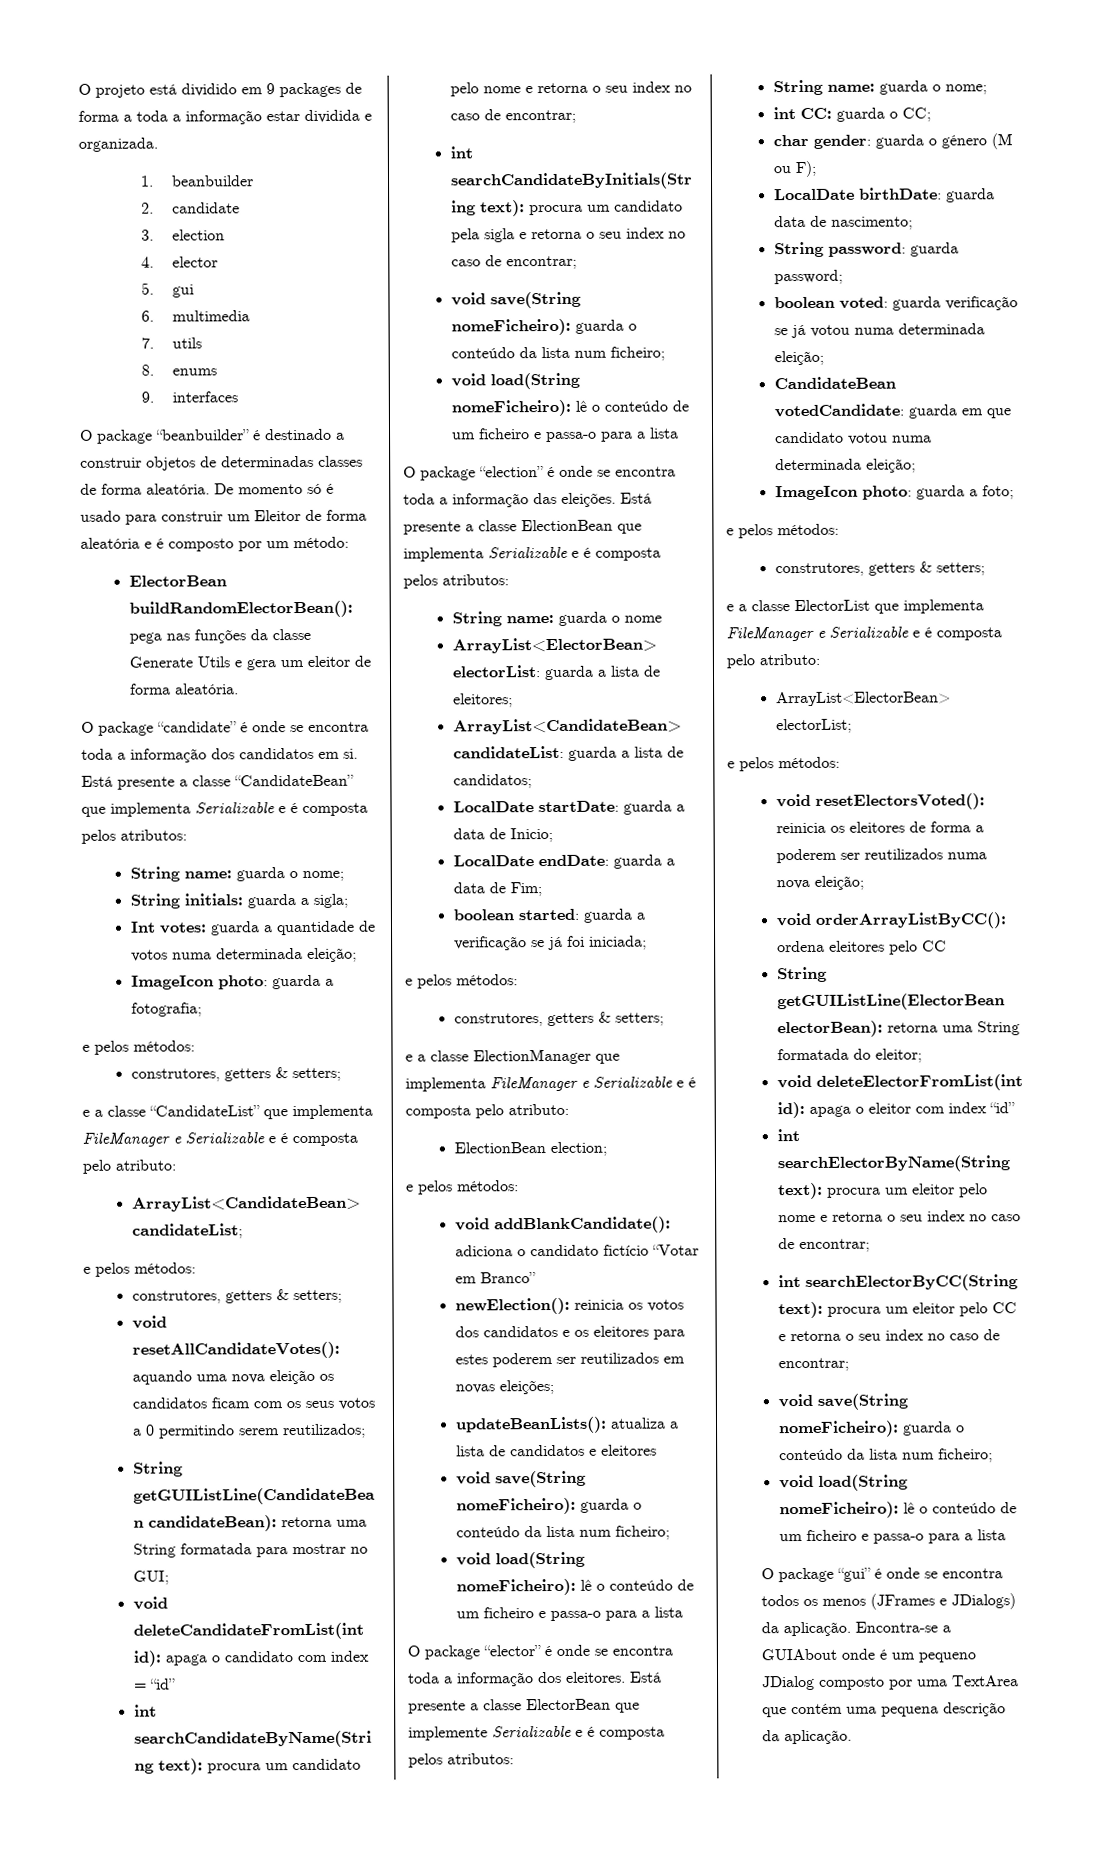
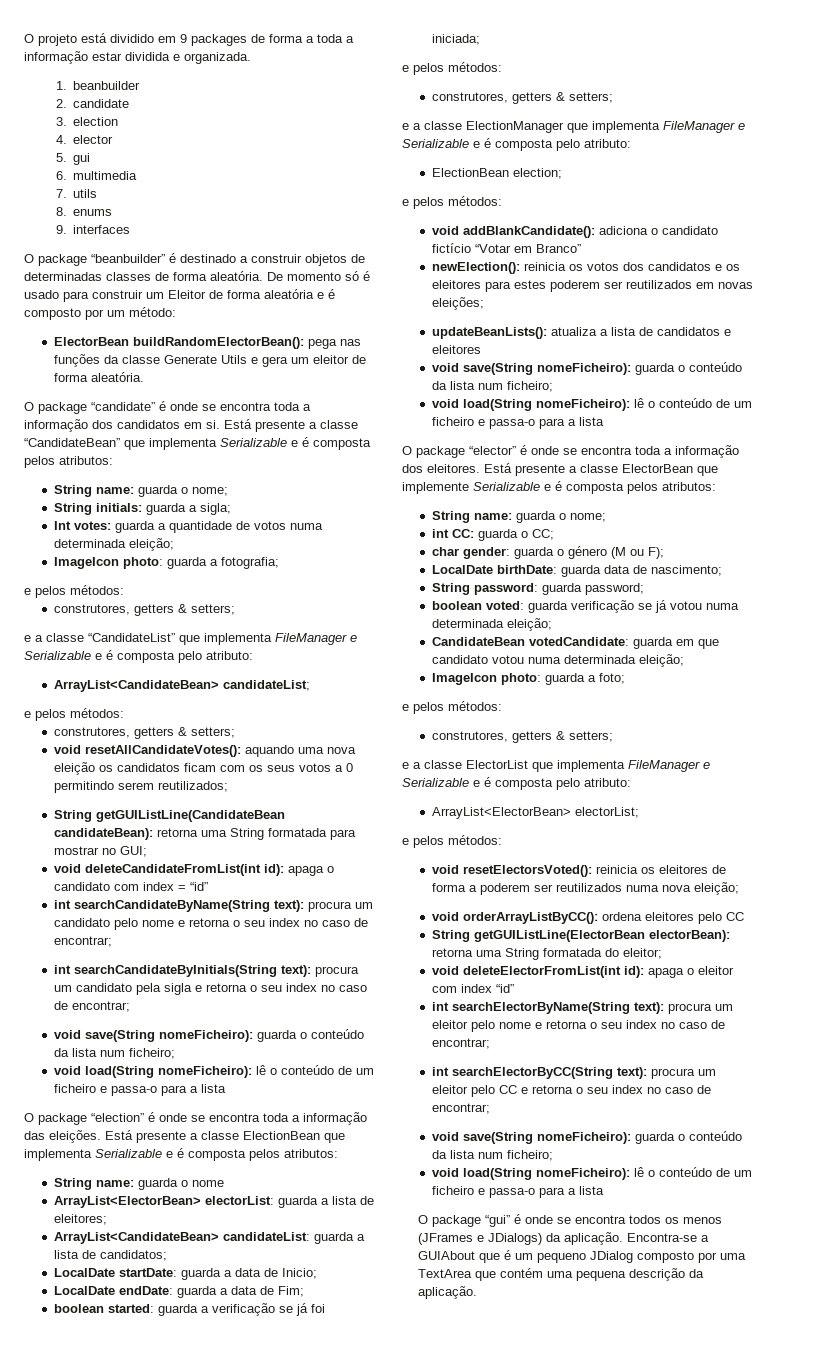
- Encontra-se a GUIAbout onde é um pequeno JDialog composto por uma TextArea que contém uma pequena descrição da aplicação.
+ Encontra-se a GUIAbout que é um pequeno JDialog composto por uma TextArea que contém uma pequena descrição da aplicação.

